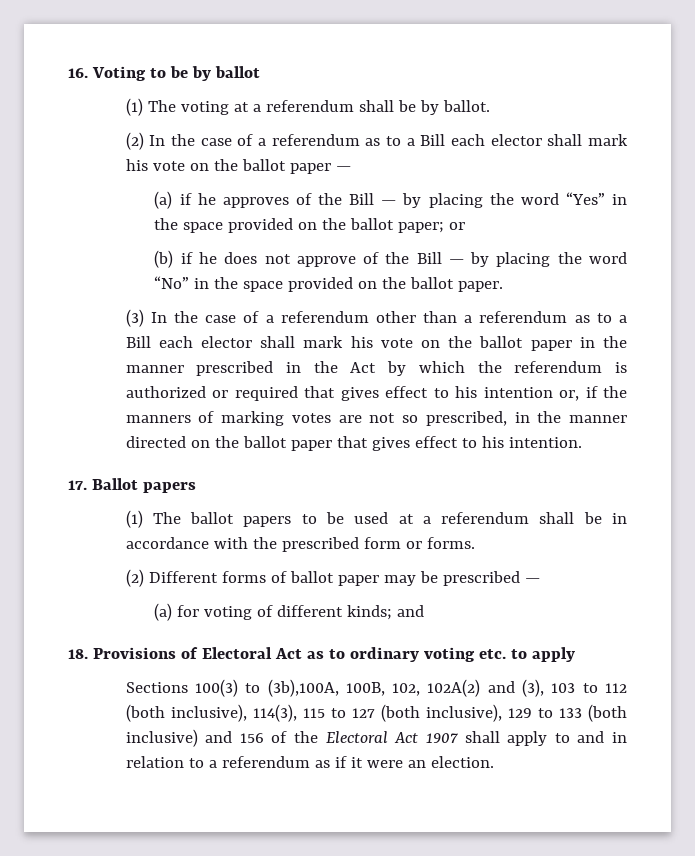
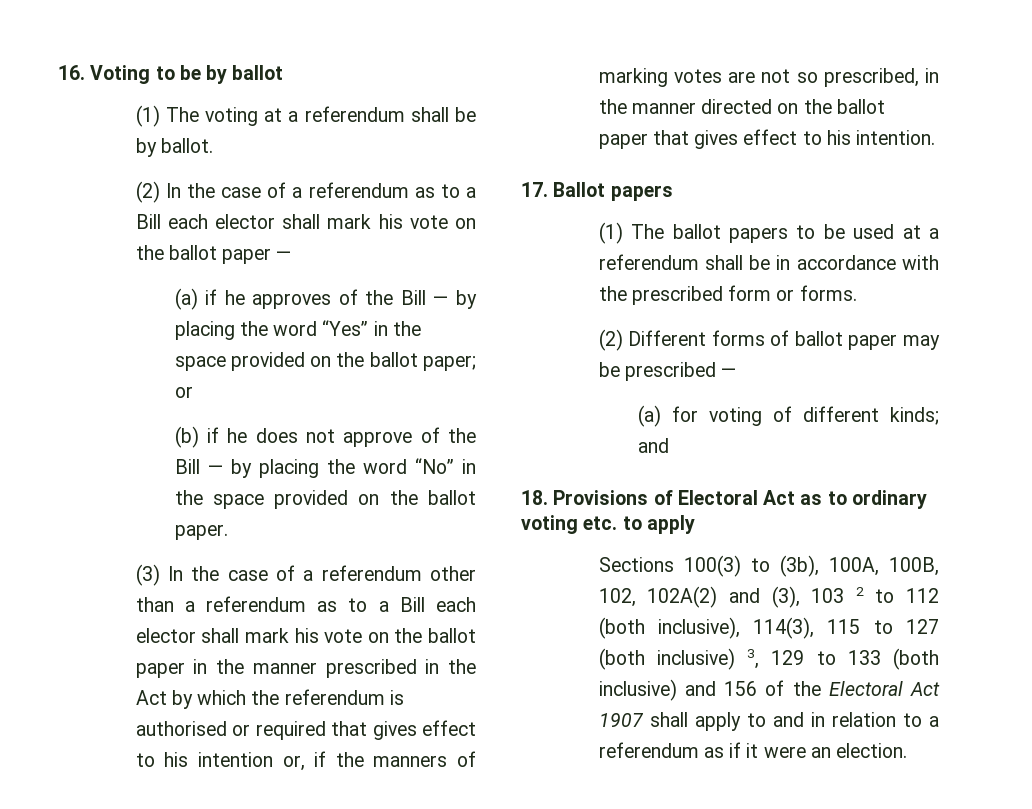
- (3) In the case of a referendum other than a referendum as to a Bill each elector shall mark his vote on the ballot paper in the manner prescribed in the Act by which the referendum is authorized or required that gives effect to his intention or, if the manners of marking votes are not so prescribed, in the manner directed on the ballot paper that gives effect to his intention.
+ (3) In the case of a referendum other than a referendum as to a Bill each elector shall mark his vote on the ballot paper in the manner prescribed in the Act by which the referendum is authorised or required that gives effect to his intention or, if the manners of marking votes are not so prescribed, in the manner directed on the ballot paper that gives effect to his intention.
- Sections 100(3) to (3b),100A, 100B, 102, 102A(2) and (3), 103 to 112 (both inclusive), 114(3), 115 to 127 (both inclusive), 129 to 133 (both inclusive) and 156 of the Electoral Act 1907 shall apply to and in relation to a referendum as if it were an election.
+ Sections 100(3) to (3b), 100A, 100B, 102, 102A(2) and (3), 103 2 to 112 (both inclusive), 114(3), 115 to 127 (both inclusive) 3, 129 to 133 (both inclusive) and 156 of the Electoral Act 1907 shall apply to and in relation to a referendum as if it were an election.

